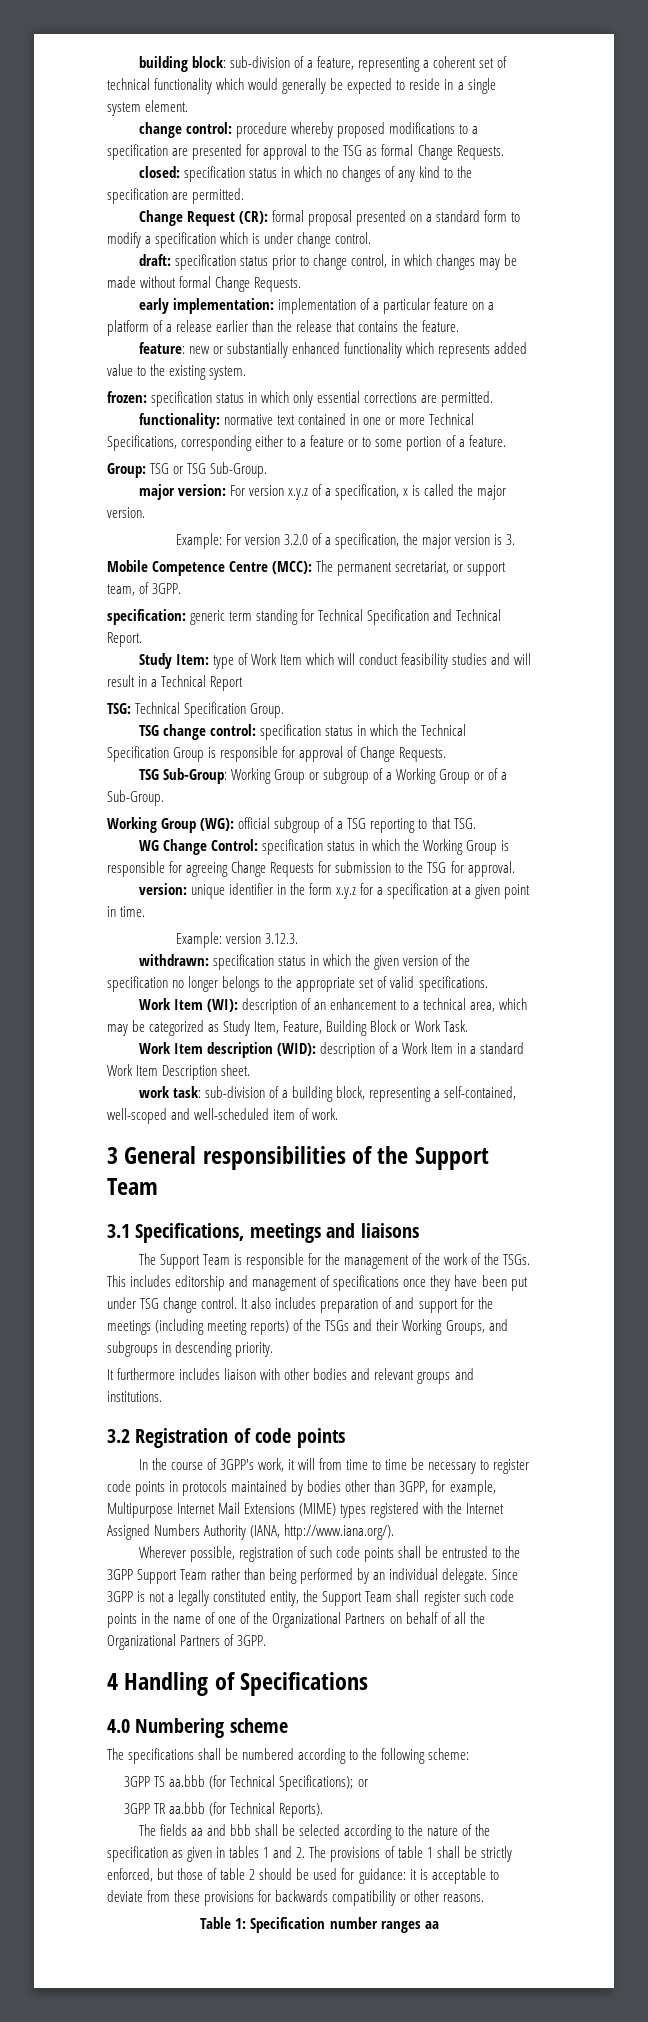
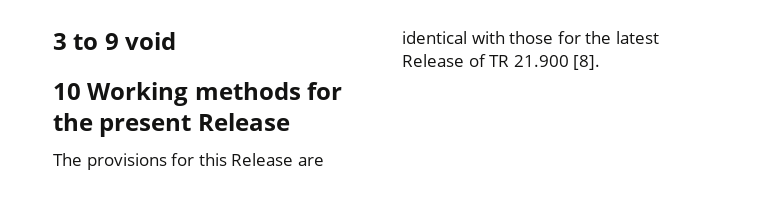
- building block: sub-division of a feature, representing a coherent set of technical functionality which would generally be expected to reside in a single system element.
- change control: procedure whereby proposed modifications to a specification are presented for approval to the TSG as formal Change Requests.
- closed: specification status in which no changes of any kind to the specification are permitted.
- Change Request (CR): formal proposal presented on a standard form to modify a specification which is under change control.
- draft: specification status prior to change control, in which changes may be made without formal Change Requests.
- early implementation: implementation of a particular feature on a platform of a release earlier than the release that contains the feature.
- feature: new or substantially enhanced functionality which represents added value to the existing system.
- frozen: specification status in which only essential corrections are permitted.
- functionality: normative text contained in one or more Technical Specifications, corresponding either to a feature or to some portion of a feature.
- Group: TSG or TSG Sub-Group.
- major version: For version x.y.z of a specification, x is called the major version.
- Example: For version 3.2.0 of a specification, the major version is 3.
- Mobile Competence Centre (MCC): The permanent secretariat, or support team, of 3GPP.
- specification: generic term standing for Technical Specification and Technical Report.
- Study Item: type of Work Item which will conduct feasibility studies and will result in a Technical Report
- TSG: Technical Specification Group.
- TSG change control: specification status in which the Technical Specification Group is responsible for approval of Change Requests.
- TSG Sub-Group: Working Group or subgroup of a Working Group or of a Sub-Group.
- Working Group (WG): official subgroup of a TSG reporting to that TSG.
- WG Change Control: specification status in which the Working Group is responsible for agreeing Change Requests for submission to the TSG for approval.
- version: unique identifier in the form x.y.z for a specification at a given point in time.
- Example: version 3.12.3.
- withdrawn: specification status in which the given version of the specification no longer belongs to the appropriate set of valid specifications.
- Work Item (WI): description of an enhancement to a technical area, which may be categorized as Study Item, Feature, Building Block or Work Task.
- Work Item description (WID): description of a Work Item in a standard Work Item Description sheet.
- work task: sub-division of a building block, representing a self-contained, well-scoped and well-scheduled item of work.
- 3 General responsibilities of the Support Team
- 3.1 Specifications, meetings and liaisons
- The Support Team is responsible for the management of the work of the TSGs. This includes editorship and management of specifications once they have been put under TSG change control. It also includes preparation of and support for the meetings (including meeting reports) of the TSGs and their Working Groups, and subgroups in descending priority.
- It furthermore includes liaison with other bodies and relevant groups and institutions.
- 3.2 Registration of code points
- In the course of 3GPP's work, it will from time to time be necessary to register code points in protocols maintained by bodies other than 3GPP, for example, Multipurpose Internet Mail Extensions (MIME) types registered with the Internet Assigned Numbers Authority (IANA, http://www.iana.org/).
- Wherever possible, registration of such code points shall be entrusted to the 3GPP Support Team rather than being performed by an individual delegate. Since 3GPP is not a legally constituted entity, the Support Team shall register such code points in the name of one of the Organizational Partners on behalf of all the Organizational Partners of 3GPP.
- 4 Handling of Specifications
- 4.0 Numbering scheme
- The specifications shall be numbered according to the following scheme:
- 3GPP TS aa.bbb (for Technical Specifications); or
- 3GPP TR aa.bbb (for Technical Reports).
- The fields aa and bbb shall be selected according to the nature of the specification as given in tables 1 and 2. The provisions of table 1 shall be strictly enforced, but those of table 2 should be used for guidance: it is acceptable to deviate from these provisions for backwards compatibility or other reasons.
- Table 1: Specification number ranges aa
+ 3 to 9 void
+ 10 Working methods for the present Release
+ The provisions for this Release are identical with those for the latest Release of TR 21.900 [8].

